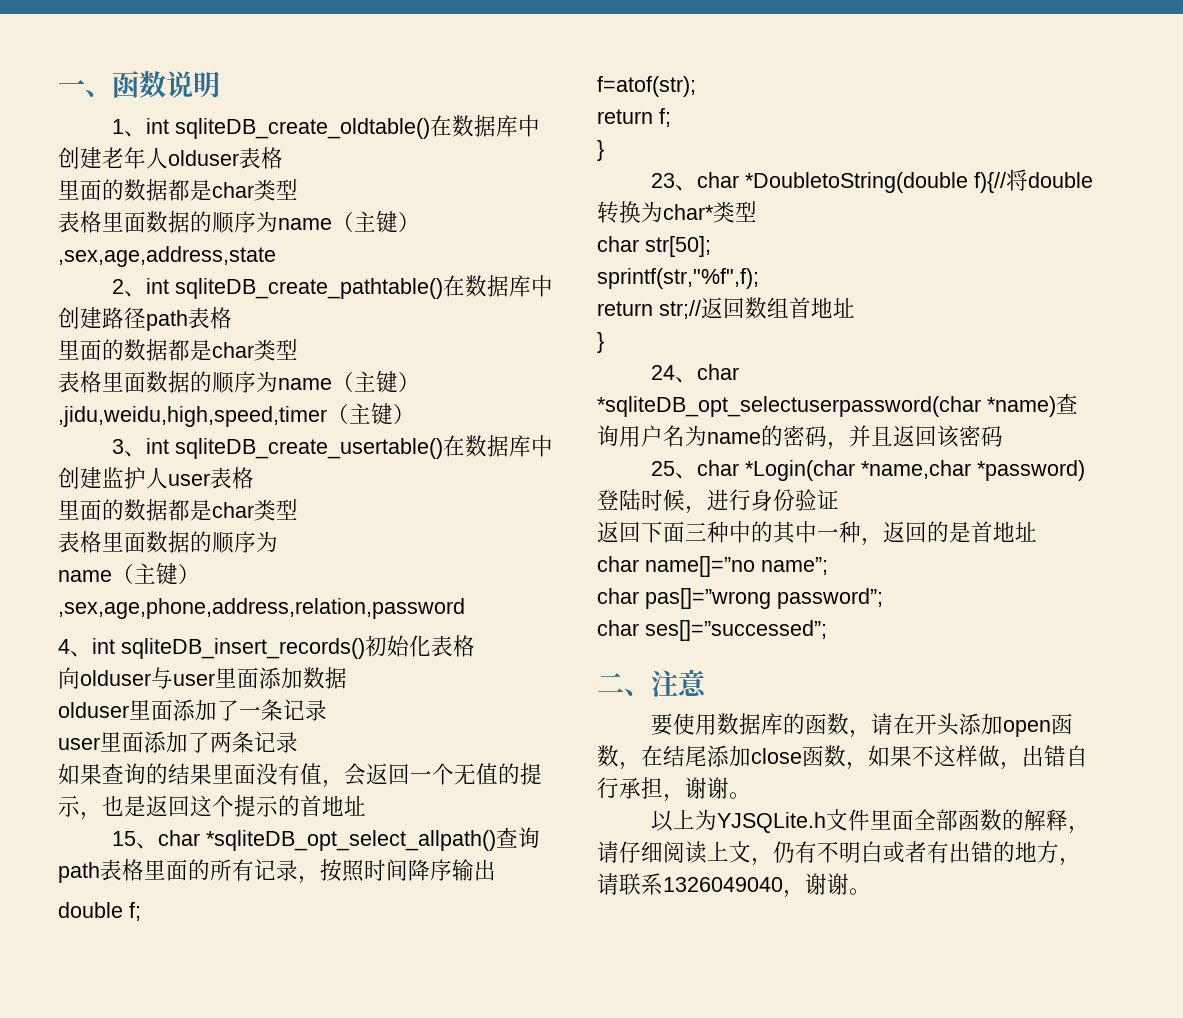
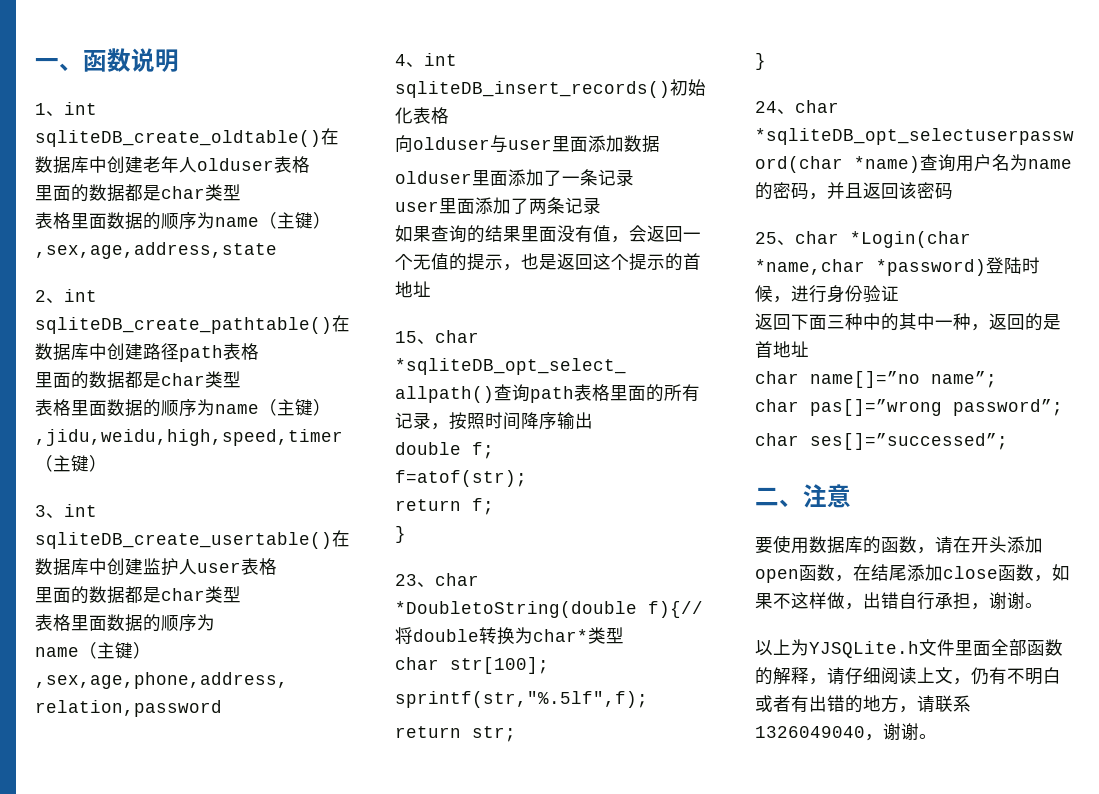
- char str[50];
- sprintf(str,"%f",f);
- return str;//返回数组首地址
+ char str[100];
+ sprintf(str,"%.5lf",f);
+ return str;

